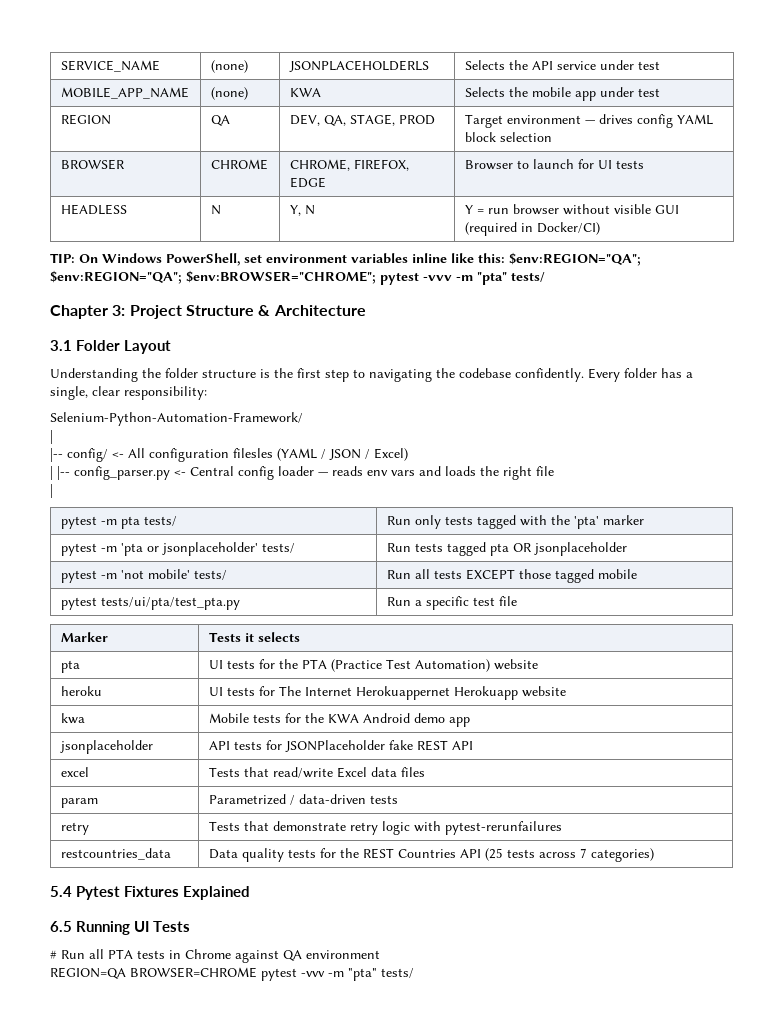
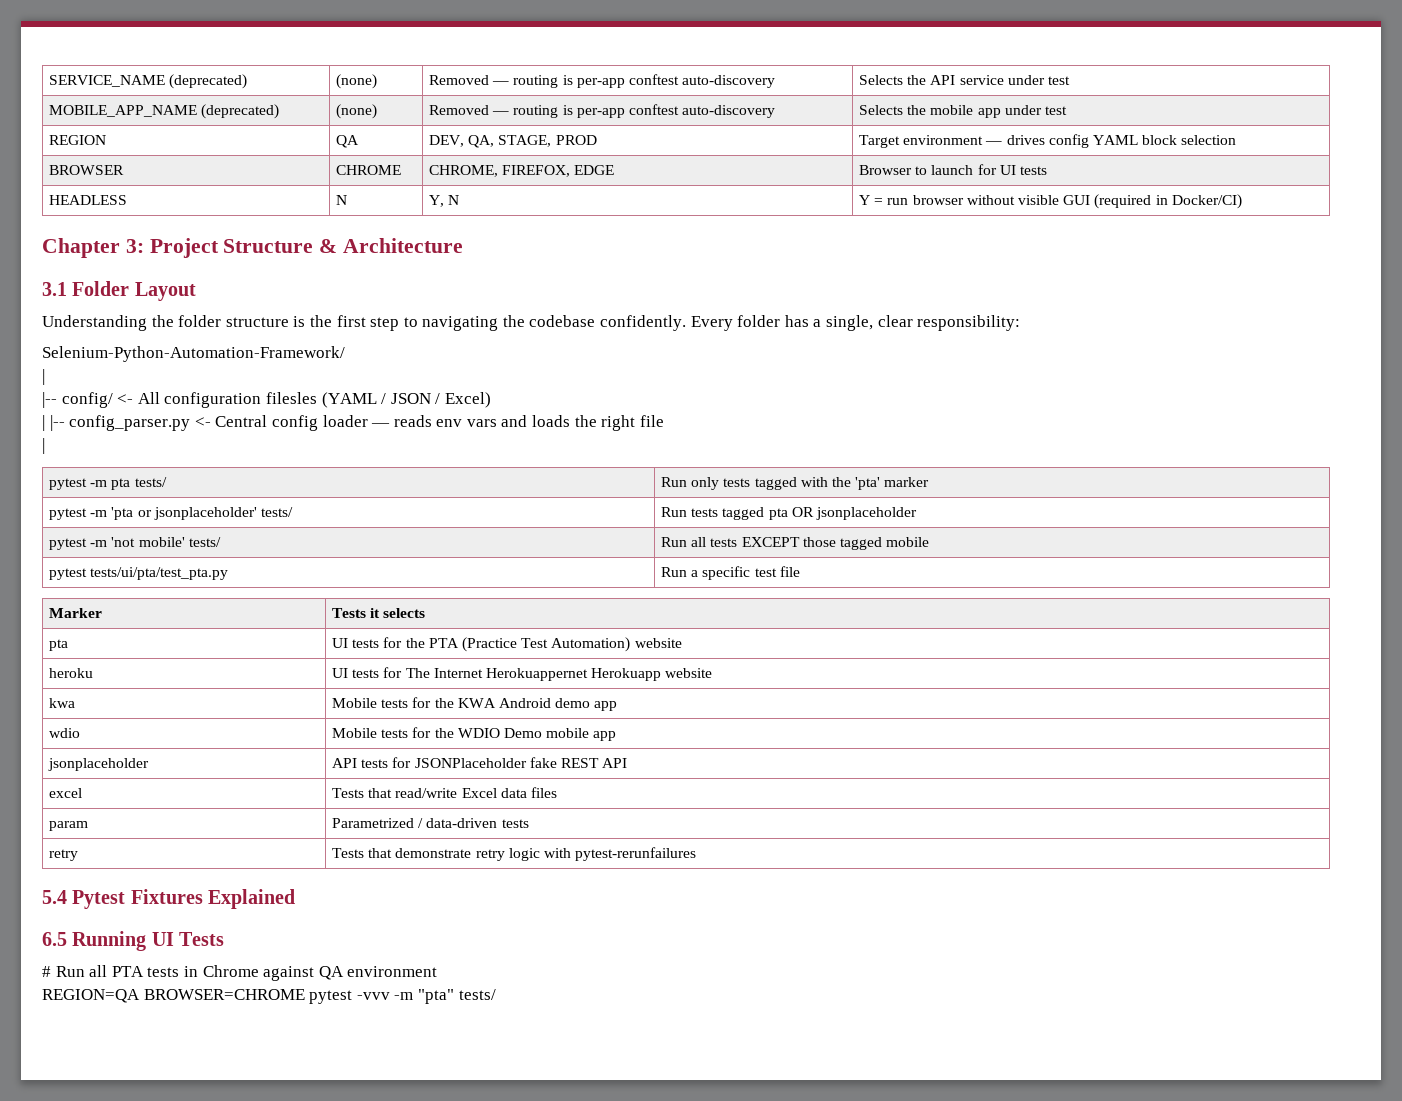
- SERVICE_NAME | (none) | JSONPLACEHOLDERLS | Selects the API service under test
+ SERVICE_NAME (deprecated) | (none) | Removed — routing is per-app conftest auto-discovery | Selects the API service under test
- MOBILE_APP_NAME | (none) | KWA | Selects the mobile app under test
+ MOBILE_APP_NAME (deprecated) | (none) | Removed — routing is per-app conftest auto-discovery | Selects the mobile app under test
- TIP: On Windows PowerShell, set environment variables inline like this: $env:REGION="QA"; $env:REGION="QA"; $env:BROWSER="CHROME"; pytest -vvv -m "pta" tests/
+ wdio | Mobile tests for the WDIO Demo mobile app
- restcountries_data | Data quality tests for the REST Countries API (25 tests across 7 categories)

